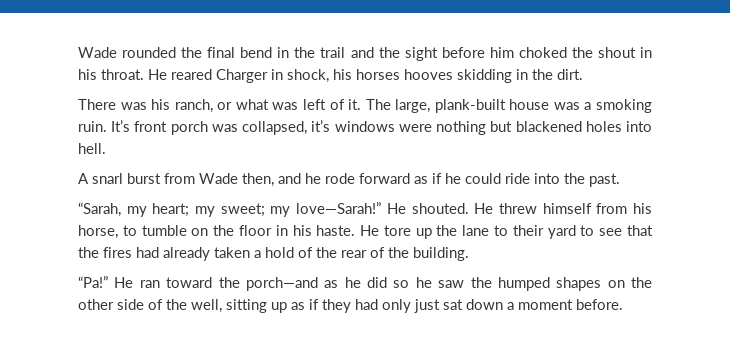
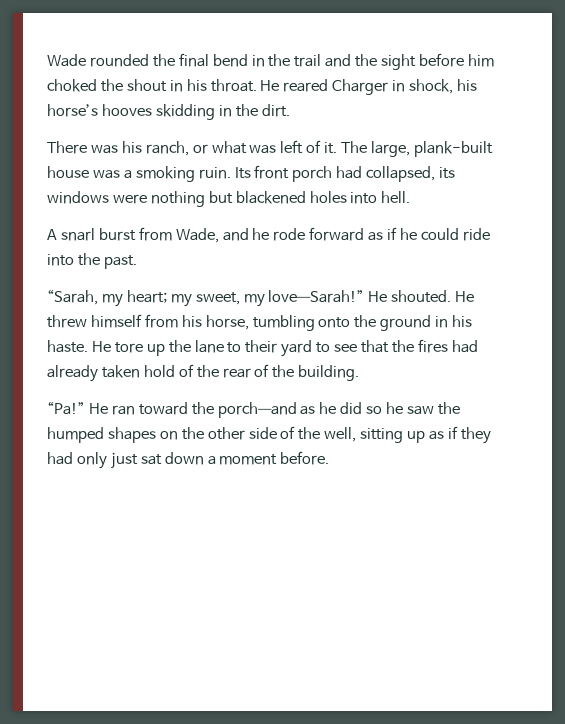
- He reared Charger in shock, his horses hooves skidding in the dirt.
+ He reared Charger in shock, his horse’s hooves skidding in the dirt.
- It’s front porch was collapsed, it’s windows were nothing but blackened holes into hell.
+ Its front porch had collapsed, its windows were nothing but blackened holes into hell.
- A snarl burst from Wade then, and he rode forward as if he could ride into the past.
+ A snarl burst from Wade, and he rode forward as if he could ride into the past.
- “Sarah, my heart; my sweet; my love—Sarah!”
+ “Sarah, my heart; my sweet, my love—Sarah!”
- He threw himself from his horse, to tumble on the floor in his haste.
+ He threw himself from his horse, tumbling onto the ground in his haste.
- He tore up the lane to their yard to see that the fires had already taken a hold of the rear of the building.
+ He tore up the lane to their yard to see that the fires had already taken hold of the rear of the building.

